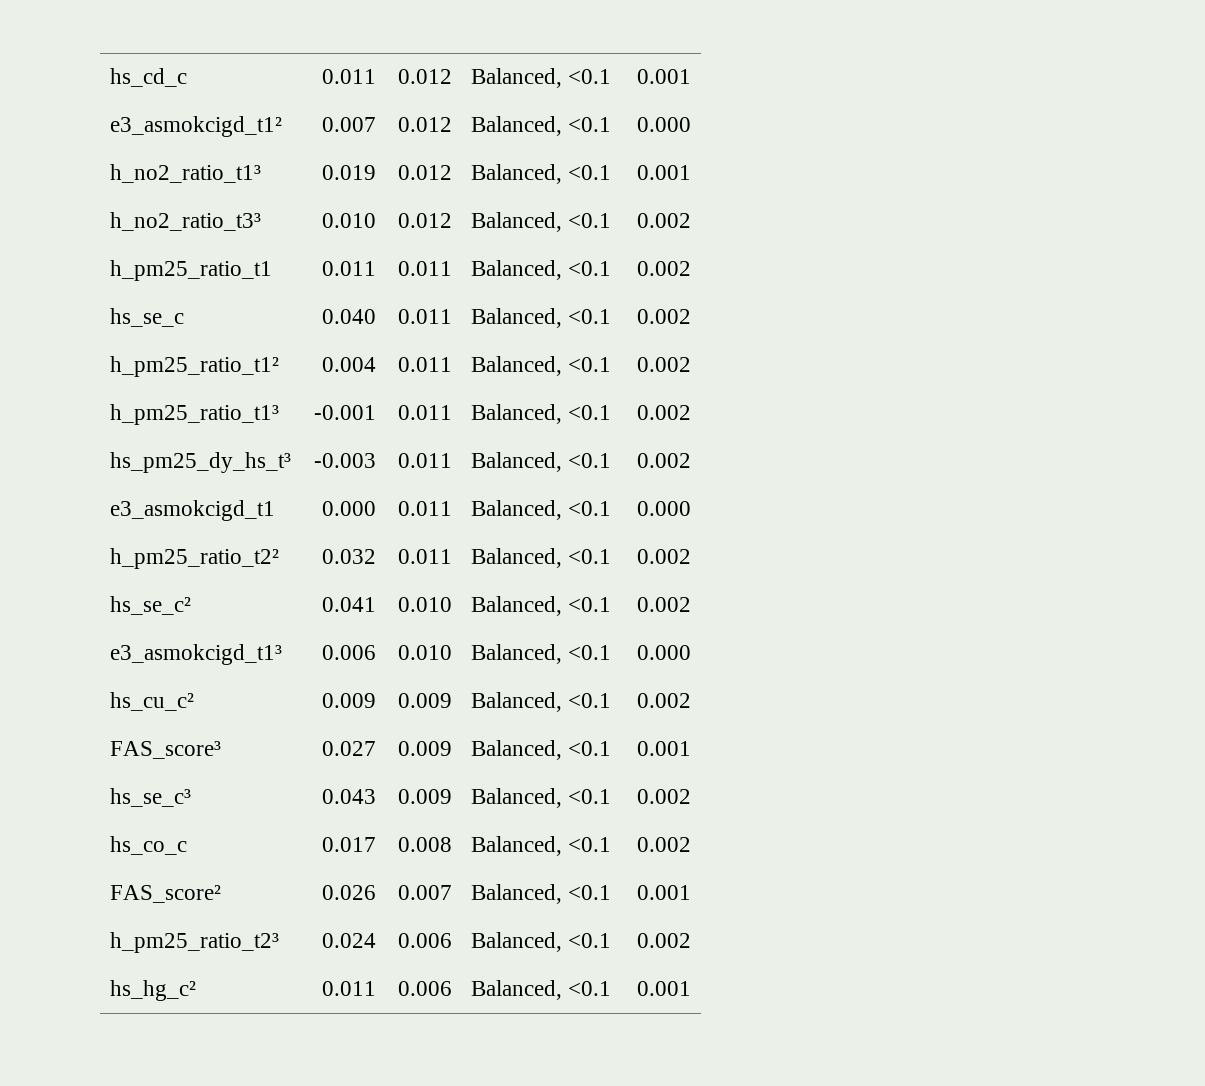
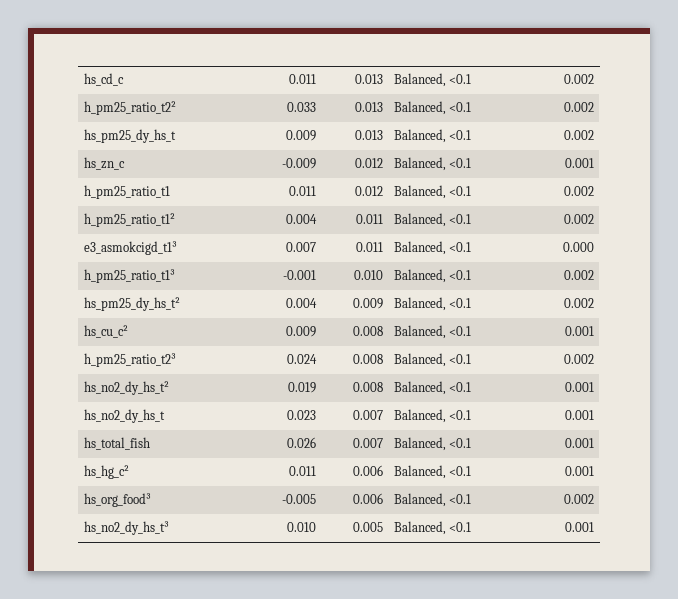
- hs_cd_c | 0.011 | 0.012 | Balanced, <0.1 | 0.001
- e3_asmokcigd_t1² | 0.007 | 0.012 | Balanced, <0.1 | 0.000
- h_no2_ratio_t1³ | 0.019 | 0.012 | Balanced, <0.1 | 0.001
- h_no2_ratio_t3³ | 0.010 | 0.012 | Balanced, <0.1 | 0.002
- h_pm25_ratio_t1 | 0.011 | 0.011 | Balanced, <0.1 | 0.002
- hs_se_c | 0.040 | 0.011 | Balanced, <0.1 | 0.002
+ hs_cd_c | 0.011 | 0.013 | Balanced, <0.1 | 0.002
+ h_pm25_ratio_t2² | 0.033 | 0.013 | Balanced, <0.1 | 0.002
+ hs_pm25_dy_hs_t | 0.009 | 0.013 | Balanced, <0.1 | 0.002
+ hs_zn_c | -0.009 | 0.012 | Balanced, <0.1 | 0.001
+ h_pm25_ratio_t1 | 0.011 | 0.012 | Balanced, <0.1 | 0.002
- h_pm25_ratio_t1³ | -0.001 | 0.011 | Balanced, <0.1 | 0.002
- hs_pm25_dy_hs_t³ | -0.003 | 0.011 | Balanced, <0.1 | 0.002
- e3_asmokcigd_t1 | 0.000 | 0.011 | Balanced, <0.1 | 0.000
- h_pm25_ratio_t2² | 0.032 | 0.011 | Balanced, <0.1 | 0.002
- hs_se_c² | 0.041 | 0.010 | Balanced, <0.1 | 0.002
- e3_asmokcigd_t1³ | 0.006 | 0.010 | Balanced, <0.1 | 0.000
- hs_cu_c² | 0.009 | 0.009 | Balanced, <0.1 | 0.002
- FAS_score³ | 0.027 | 0.009 | Balanced, <0.1 | 0.001
- hs_se_c³ | 0.043 | 0.009 | Balanced, <0.1 | 0.002
- hs_co_c | 0.017 | 0.008 | Balanced, <0.1 | 0.002
- FAS_score² | 0.026 | 0.007 | Balanced, <0.1 | 0.001
+ e3_asmokcigd_t1³ | 0.007 | 0.011 | Balanced, <0.1 | 0.000
+ h_pm25_ratio_t1³ | -0.001 | 0.010 | Balanced, <0.1 | 0.002
+ hs_pm25_dy_hs_t² | 0.004 | 0.009 | Balanced, <0.1 | 0.002
+ hs_cu_c² | 0.009 | 0.008 | Balanced, <0.1 | 0.001
- h_pm25_ratio_t2³ | 0.024 | 0.006 | Balanced, <0.1 | 0.002
+ h_pm25_ratio_t2³ | 0.024 | 0.008 | Balanced, <0.1 | 0.002
+ hs_no2_dy_hs_t² | 0.019 | 0.008 | Balanced, <0.1 | 0.001
+ hs_no2_dy_hs_t | 0.023 | 0.007 | Balanced, <0.1 | 0.001
+ hs_total_fish | 0.026 | 0.007 | Balanced, <0.1 | 0.001
+ hs_org_food³ | -0.005 | 0.006 | Balanced, <0.1 | 0.002
+ hs_no2_dy_hs_t³ | 0.010 | 0.005 | Balanced, <0.1 | 0.001

